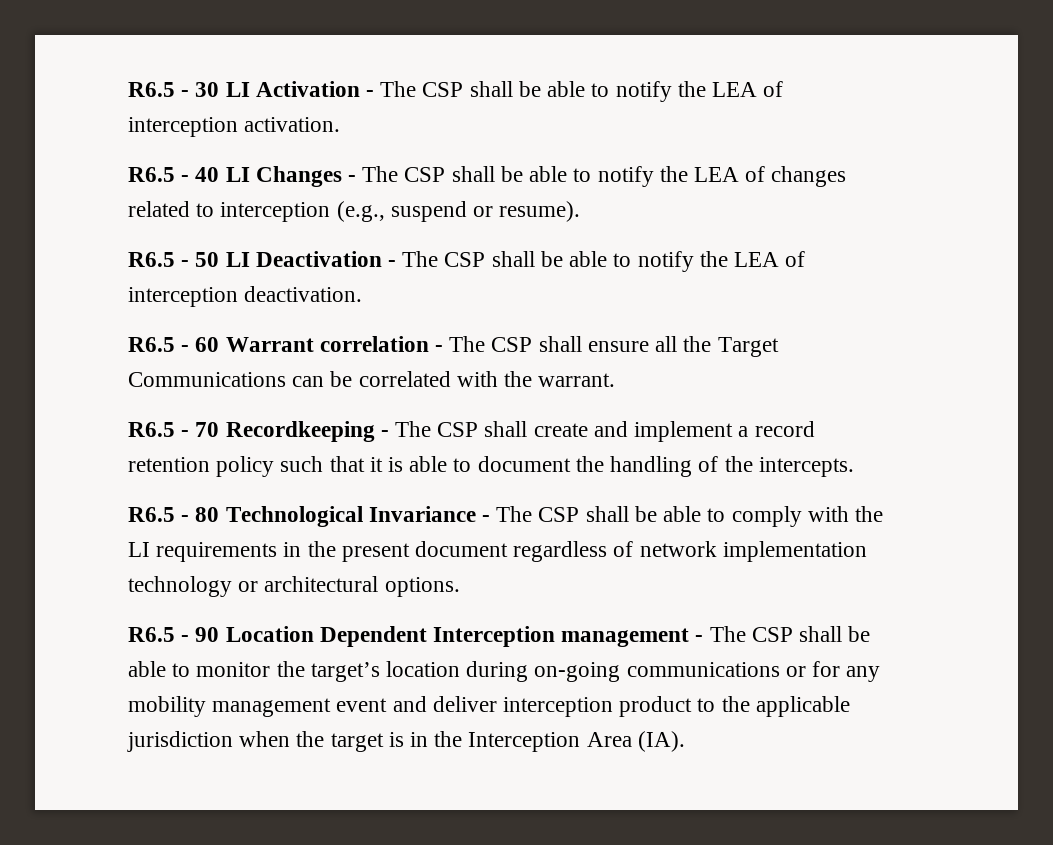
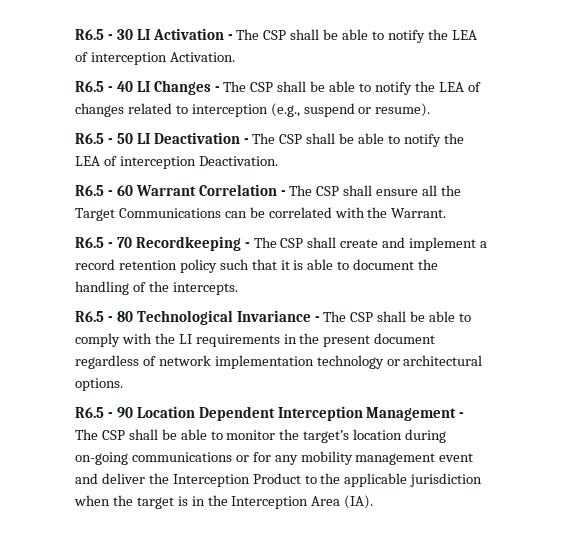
- R6.5 - 30 LI Activation - The CSP shall be able to notify the LEA of interception activation.
+ R6.5 - 30 LI Activation - The CSP shall be able to notify the LEA of interception Activation.
- R6.5 - 50 LI Deactivation - The CSP shall be able to notify the LEA of interception deactivation.
+ R6.5 - 50 LI Deactivation - The CSP shall be able to notify the LEA of interception Deactivation.
- R6.5 - 60 Warrant correlation - The CSP shall ensure all the Target Communications can be correlated with the warrant.
+ R6.5 - 60 Warrant Correlation - The CSP shall ensure all the Target Communications can be correlated with the Warrant.
- R6.5 - 90 Location Dependent Interception management - The CSP shall be able to monitor the target’s location during on-going communications or for any mobility management event and deliver interception product to the applicable jurisdiction when the target is in the Interception Area (IA).
+ R6.5 - 90 Location Dependent Interception Management - The CSP shall be able to monitor the target’s location during on-going communications or for any mobility management event and deliver the Interception Product to the applicable jurisdiction when the target is in the Interception Area (IA).

